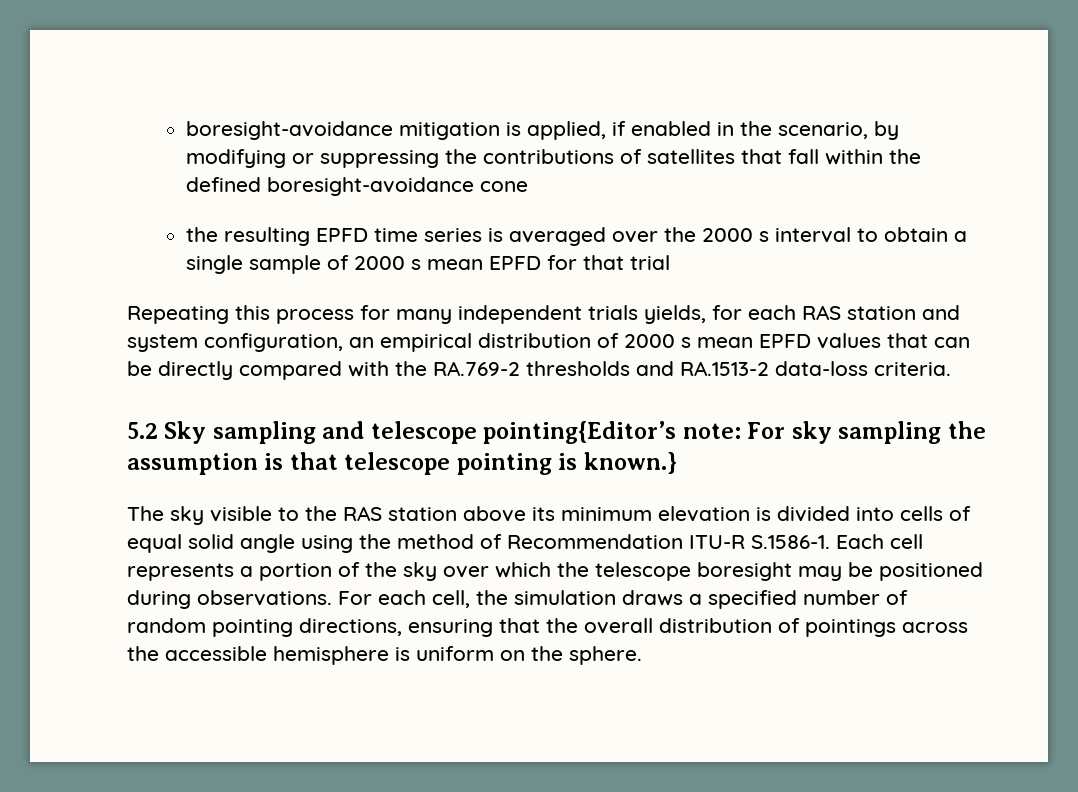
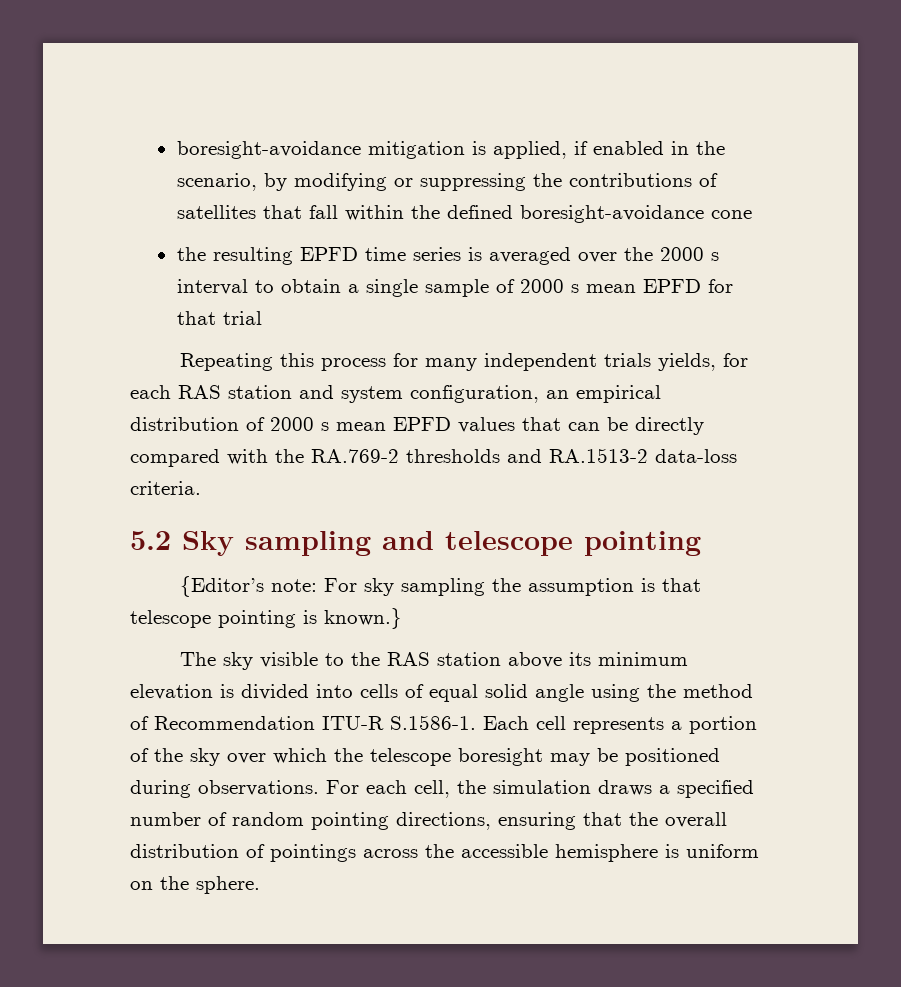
- 5.2 Sky sampling and telescope pointing{Editor’s note: For sky sampling the assumption is that telescope pointing is known.}
+ 5.2 Sky sampling and telescope pointing
+ {Editor’s note: For sky sampling the assumption is that telescope pointing is known.}

